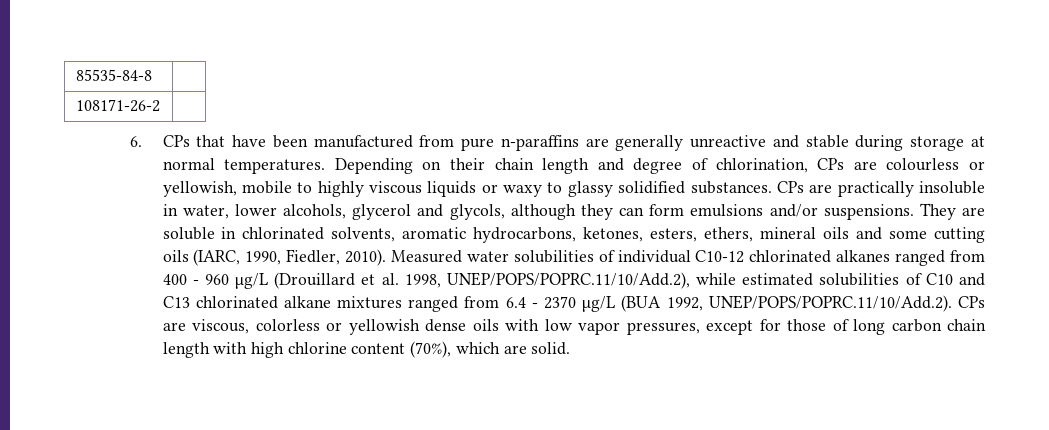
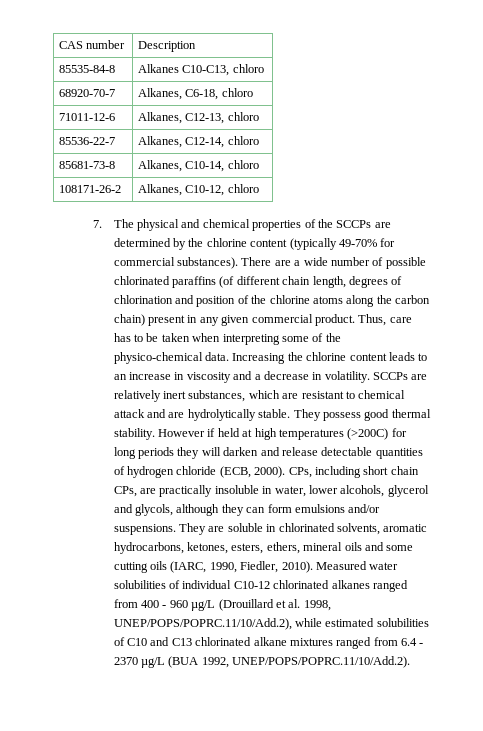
- 85535-84-8 |
- 108171-26-2 |
- 6. CPs that have been manufactured from pure n-paraffins are generally unreactive and stable during storage at normal temperatures. Depending on their chain length and degree of chlorination, CPs are colourless or yellowish, mobile to highly viscous liquids or waxy to glassy solidified substances. CPs are practically insoluble in water, lower alcohols, glycerol and glycols, although they can form emulsions and/or suspensions.
+ CAS number | Description
+ 85535-84-8 | Alkanes C10-C13, chloro
+ 68920-70-7 | Alkanes, C6-18, chloro
+ 71011-12-6 | Alkanes, C12-13, chloro
+ 85536-22-7 | Alkanes, C12-14, chloro
+ 85681-73-8 | Alkanes, C10-14, chloro
+ 108171-26-2 | Alkanes, C10-12, chloro
+ 7. The physical and chemical properties of the SCCPs are determined by the chlorine content (typically 49-70% for commercial substances). There are a wide number of possible chlorinated paraffins (of different chain length, degrees of chlorination and position of the chlorine atoms along the carbon chain) present in any given commercial product. Thus, care has to be taken when interpreting some of the physico-chemical data. Increasing the chlorine content leads to an increase in viscosity and a decrease in volatility. SCCPs are relatively inert substances, which are resistant to chemical attack and are hydrolytically stable. They possess good thermal stability. However if held at high temperatures (>200C) for long periods they will darken and release detectable quantities of hydrogen chloride (ECB, 2000). CPs, including short chain CPs, are practically insoluble in water, lower alcohols, glycerol and glycols, although they can form emulsions and/or suspensions.
- Measured water solubilities of individual C10-12 chlorinated alkanes ranged from 400 - 960 µg/L (Drouillard et al. 1998, UNEP/POPS/POPRC.11/10/Add.2), while estimated solubilities of C10 and C13 chlorinated alkane mixtures ranged from 6.4 - 2370 µg/L (BUA 1992, UNEP/POPS/POPRC.11/10/Add.2). CPs are viscous, colorless or yellowish dense oils with low vapor pressures, except for those of long carbon chain length with high chlorine content (70%), which are solid.
+ Measured water solubilities of individual C10-12 chlorinated alkanes ranged from 400 - 960 µg/L (Drouillard et al. 1998, UNEP/POPS/POPRC.11/10/Add.2), while estimated solubilities of C10 and C13 chlorinated alkane mixtures ranged from 6.4 - 2370 µg/L (BUA 1992, UNEP/POPS/POPRC.11/10/Add.2).

